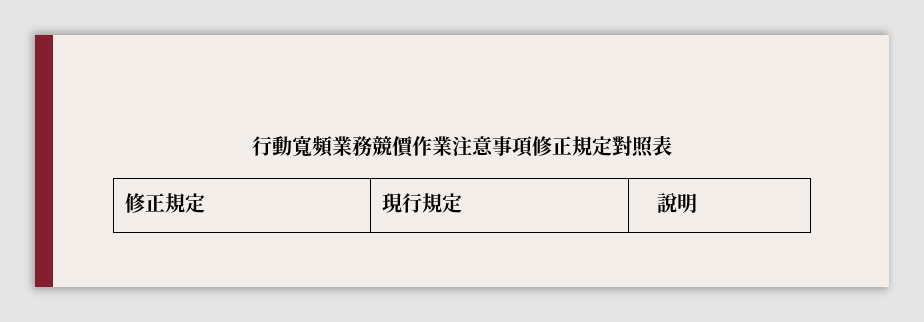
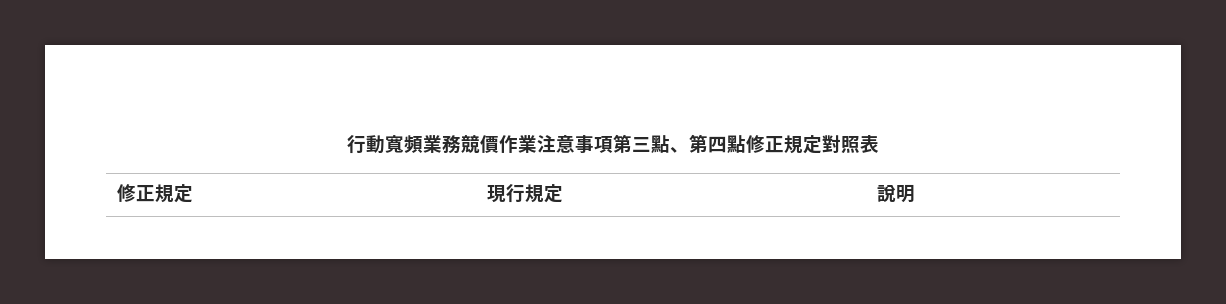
- 行動寬頻業務競價作業注意事項修正規定對照表
+ 行動寬頻業務競價作業注意事項第三點、第四點修正規定對照表

